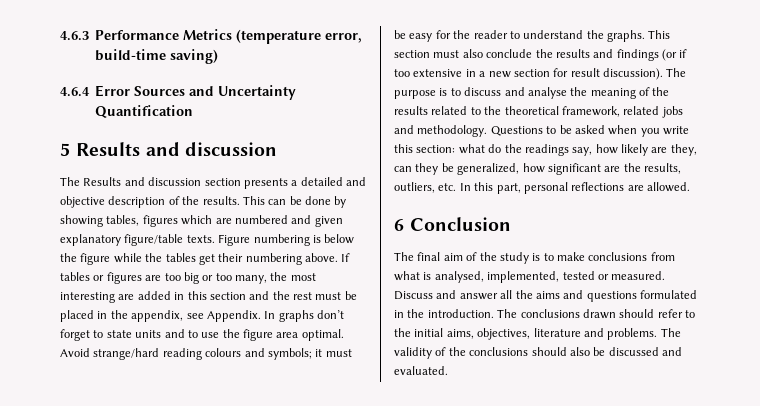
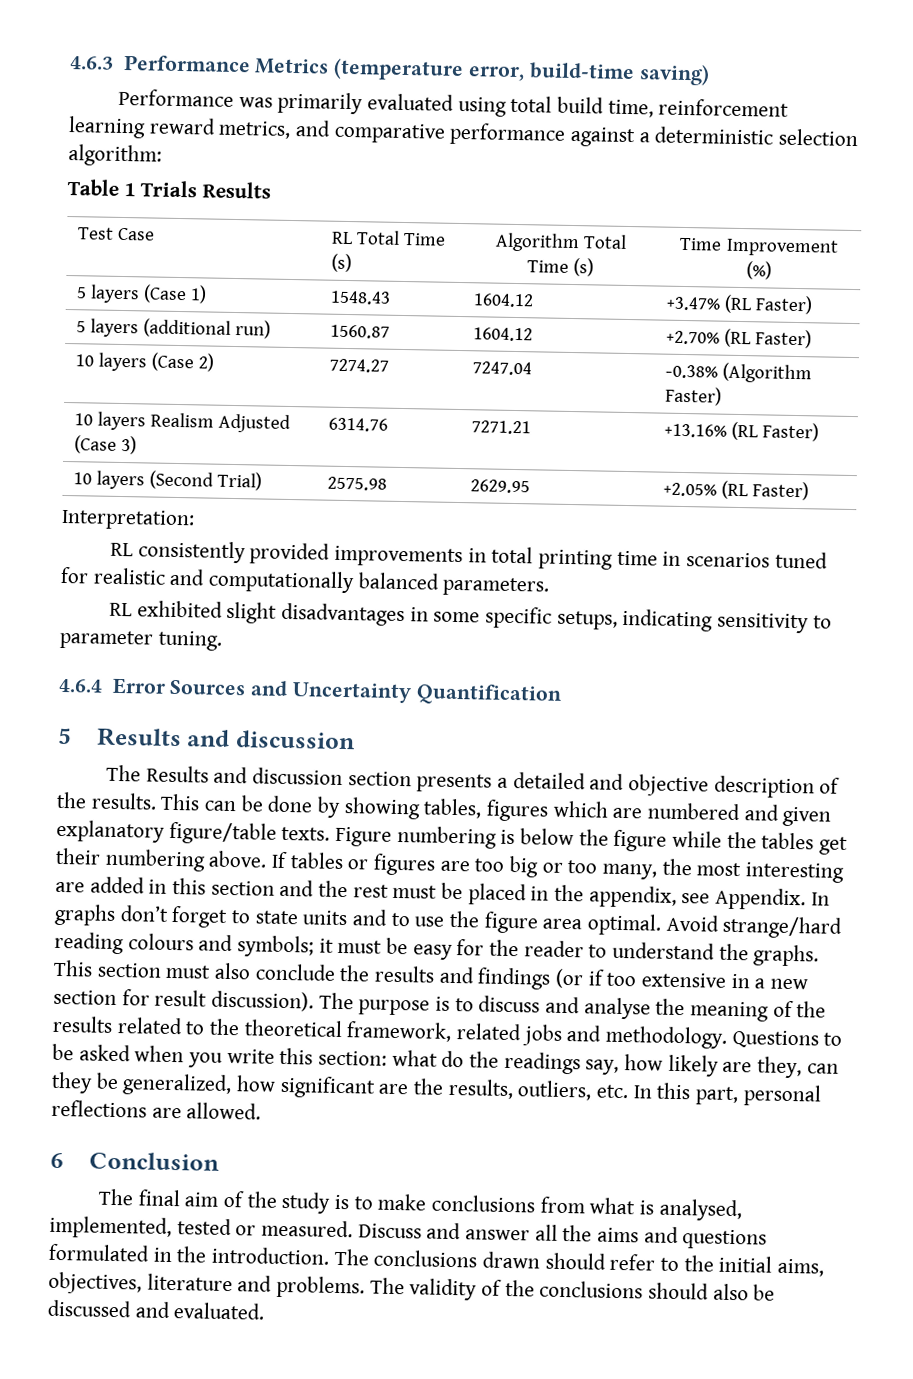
+ Performance was primarily evaluated using total build time, reinforcement learning reward metrics, and comparative performance against a deterministic selection algorithm:
+ Table 1 Trials Results
+ Test Case | RL Total Time (s) | Algorithm Total Time (s) | Time Improvement (%)
+ 5 layers (Case 1) | 1548.43 | 1604.12 | +3.47% (RL Faster)
+ 5 layers (additional run) | 1560.87 | 1604.12 | +2.70% (RL Faster)
+ 10 layers (Case 2) | 7274.27 | 7247.04 | -0.38% (Algorithm Faster)
+ 10 layers Realism Adjusted (Case 3) | 6314.76 | 7271.21 | +13.16% (RL Faster)
+ 10 layers (Second Trial) | 2575.98 | 2629.95 | +2.05% (RL Faster)
+ Interpretation:
+ RL consistently provided improvements in total printing time in scenarios tuned for realistic and computationally balanced parameters.
+ RL exhibited slight disadvantages in some specific setups, indicating sensitivity to parameter tuning.

